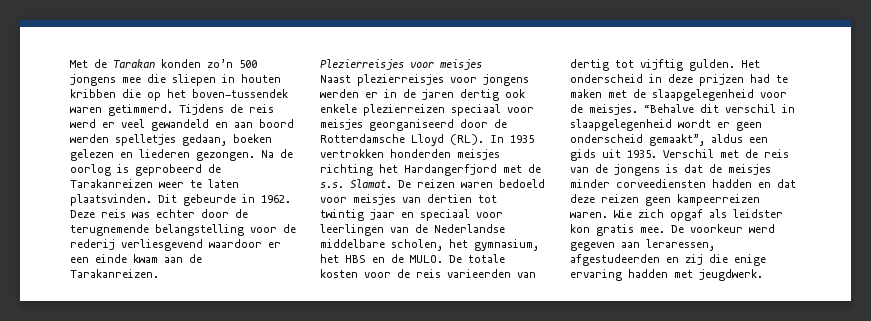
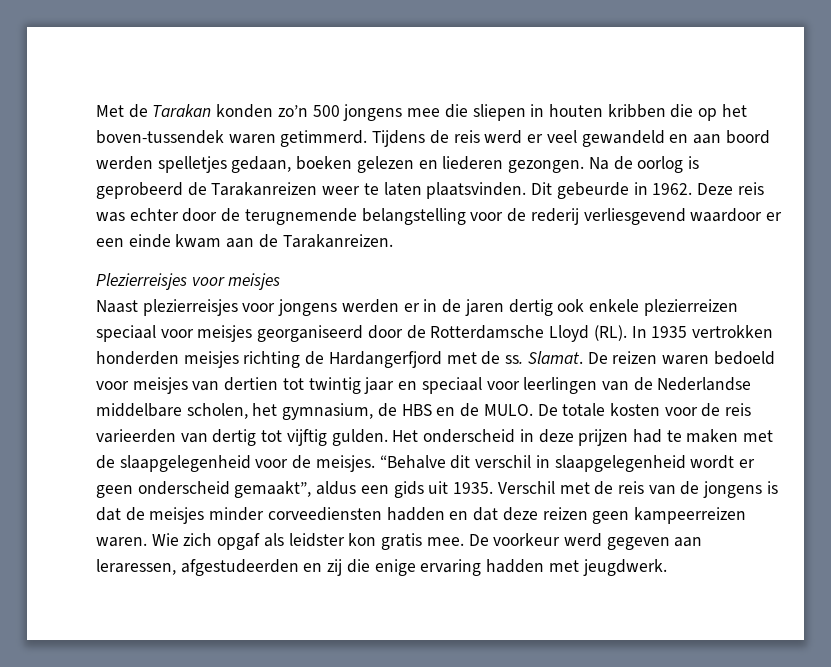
- Naast plezierreisjes voor jongens werden er in de jaren dertig ook enkele plezierreizen speciaal voor meisjes georganiseerd door de Rotterdamsche Lloyd (RL). In 1935 vertrokken honderden meisjes richting het Hardangerfjord met de s.s. Slamat.
+ Naast plezierreisjes voor jongens werden er in de jaren dertig ook enkele plezierreizen speciaal voor meisjes georganiseerd door de Rotterdamsche Lloyd (RL). In 1935 vertrokken honderden meisjes richting de Hardangerfjord met de ss. Slamat.
- De reizen waren bedoeld voor meisjes van dertien tot twintig jaar en speciaal voor leerlingen van de Nederlandse middelbare scholen, het gymnasium, het HBS en de MULO.
+ De reizen waren bedoeld voor meisjes van dertien tot twintig jaar en speciaal voor leerlingen van de Nederlandse middelbare scholen, het gymnasium, de HBS en de MULO.

